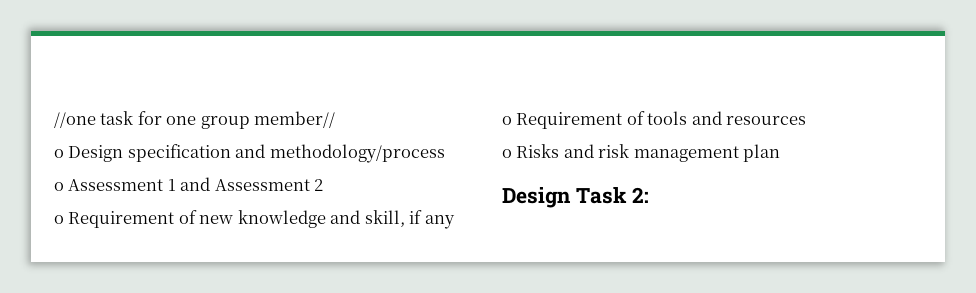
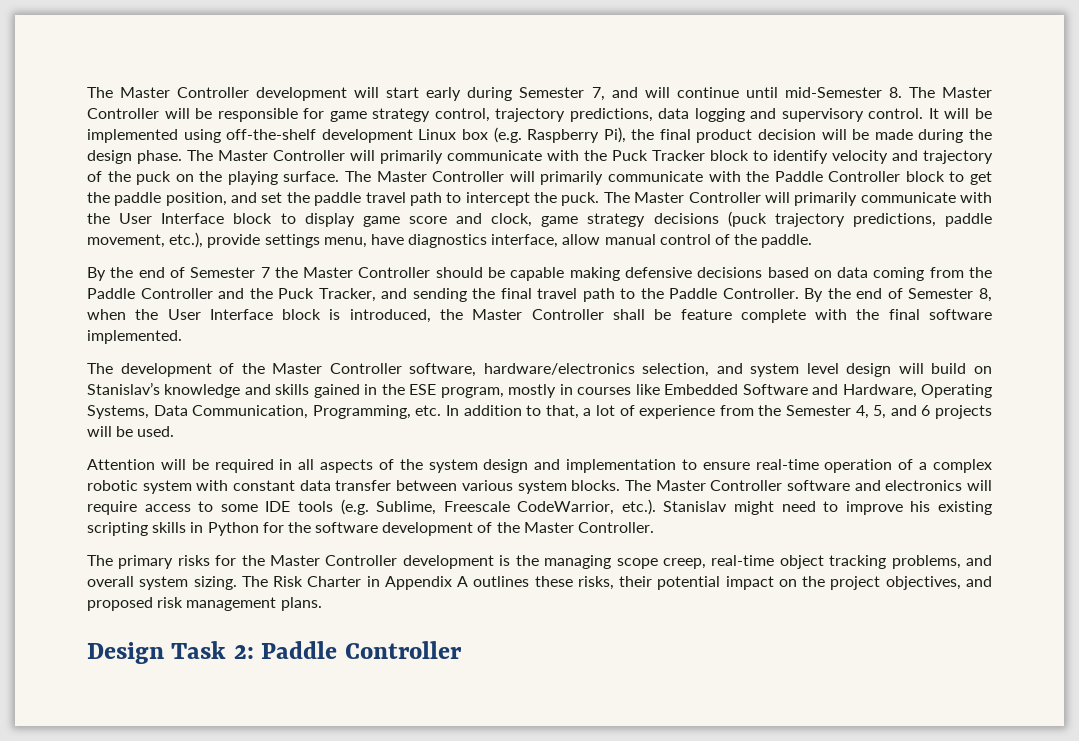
- //one task for one group member//
- o Design specification and methodology/process
- o Assessment 1 and Assessment 2
- o Requirement of new knowledge and skill, if any
- o Requirement of tools and resources
- o Risks and risk management plan
+ The Master Controller development will start early during Semester 7, and will continue until mid-Semester 8. The Master Controller will be responsible for game strategy control, trajectory predictions, data logging and supervisory control. It will be implemented using off-the-shelf development Linux box (e.g. Raspberry Pi), the final product decision will be made during the design phase. The Master Controller will primarily communicate with the Puck Tracker block to identify velocity and trajectory of the puck on the playing surface. The Master Controller will primarily communicate with the Paddle Controller block to get the paddle position, and set the paddle travel path to intercept the puck. The Master Controller will primarily communicate with the User Interface block to display game score and clock, game strategy decisions (puck trajectory predictions, paddle movement, etc.), provide settings menu, have diagnostics interface, allow manual control of the paddle.
+ By the end of Semester 7 the Master Controller should be capable making defensive decisions based on data coming from the Paddle Controller and the Puck Tracker, and sending the final travel path to the Paddle Controller. By the end of Semester 8, when the User Interface block is introduced, the Master Controller shall be feature complete with the final software implemented.
+ The development of the Master Controller software, hardware/electronics selection, and system level design will build on Stanislav’s knowledge and skills gained in the ESE program, mostly in courses like Embedded Software and Hardware, Operating Systems, Data Communication, Programming, etc. In addition to that, a lot of experience from the Semester 4, 5, and 6 projects will be used.
+ Attention will be required in all aspects of the system design and implementation to ensure real-time operation of a complex robotic system with constant data transfer between various system blocks. The Master Controller software and electronics will require access to some IDE tools (e.g. Sublime, Freescale CodeWarrior, etc.). Stanislav might need to improve his existing scripting skills in Python for the software development of the Master Controller.
+ The primary risks for the Master Controller development is the managing scope creep, real-time object tracking problems, and overall system sizing. The Risk Charter in Appendix A outlines these risks, their potential impact on the project objectives, and proposed risk management plans.
- Design Task 2:
+ Design Task 2: Paddle Controller

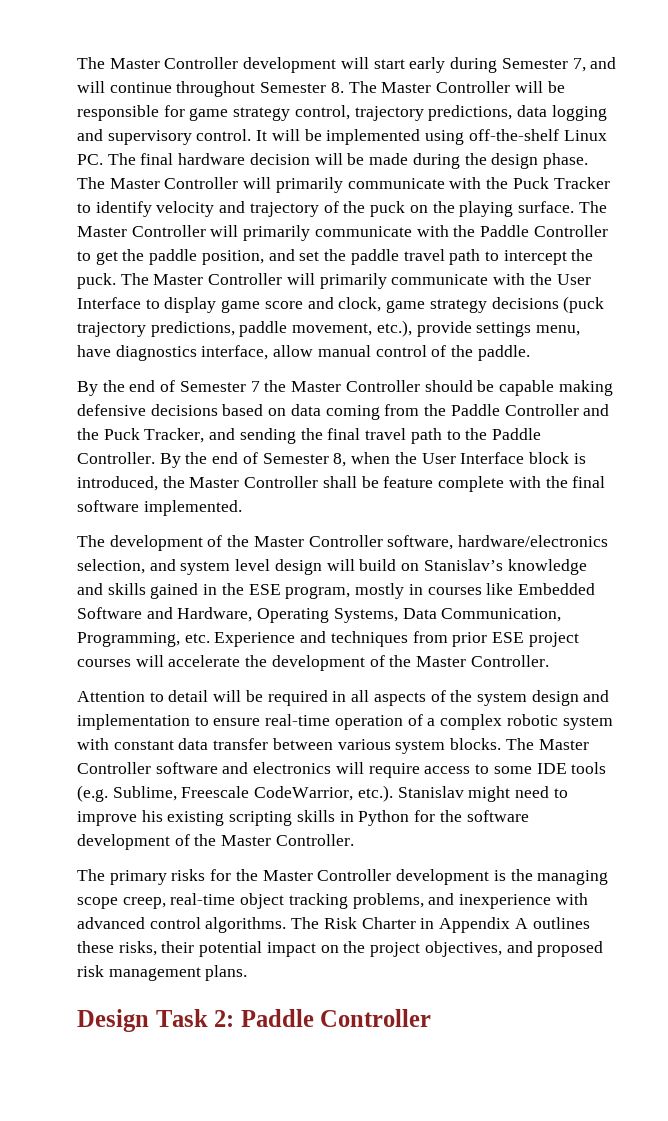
- The Master Controller development will start early during Semester 7, and will continue until mid-Semester 8. The Master Controller will be responsible for game strategy control, trajectory predictions, data logging and supervisory control.
+ The Master Controller development will start early during Semester 7, and will continue throughout Semester 8. The Master Controller will be responsible for game strategy control, trajectory predictions, data logging and supervisory control.
- It will be implemented using off-the-shelf development Linux box (e.g. Raspberry Pi), the final product decision will be made during the design phase.
+ It will be implemented using off-the-shelf Linux PC. The final hardware decision will be made during the design phase.
- The Master Controller will primarily communicate with the Puck Tracker block to identify velocity and trajectory of the puck on the playing surface.
+ The Master Controller will primarily communicate with the Puck Tracker to identify velocity and trajectory of the puck on the playing surface.
- The Master Controller will primarily communicate with the Paddle Controller block to get the paddle position, and set the paddle travel path to intercept the puck.
+ The Master Controller will primarily communicate with the Paddle Controller to get the paddle position, and set the paddle travel path to intercept the puck.
- The Master Controller will primarily communicate with the User Interface block to display game score and clock, game strategy decisions (puck trajectory predictions, paddle movement, etc.), provide settings menu, have diagnostics interface, allow manual control of the paddle.
+ The Master Controller will primarily communicate with the User Interface to display game score and clock, game strategy decisions (puck trajectory predictions, paddle movement, etc.), provide settings menu, have diagnostics interface, allow manual control of the paddle.
- The development of the Master Controller software, hardware/electronics selection, and system level design will build on Stanislav’s knowledge and skills gained in the ESE program, mostly in courses like Embedded Software and Hardware, Operating Systems, Data Communication, Programming, etc. In addition to that, a lot of experience from the Semester 4, 5, and 6 projects will be used.
+ The development of the Master Controller software, hardware/electronics selection, and system level design will build on Stanislav’s knowledge and skills gained in the ESE program, mostly in courses like Embedded Software and Hardware, Operating Systems, Data Communication, Programming, etc. Experience and techniques from prior ESE project courses will accelerate the development of the Master Controller.
- Attention will be required in all aspects of the system design and implementation to ensure real-time operation of a complex robotic system with constant data transfer between various system blocks.
+ Attention to detail will be required in all aspects of the system design and implementation to ensure real-time operation of a complex robotic system with constant data transfer between various system blocks.
- The primary risks for the Master Controller development is the managing scope creep, real-time object tracking problems, and overall system sizing.
+ The primary risks for the Master Controller development is the managing scope creep, real-time object tracking problems, and inexperience with advanced control algorithms.

